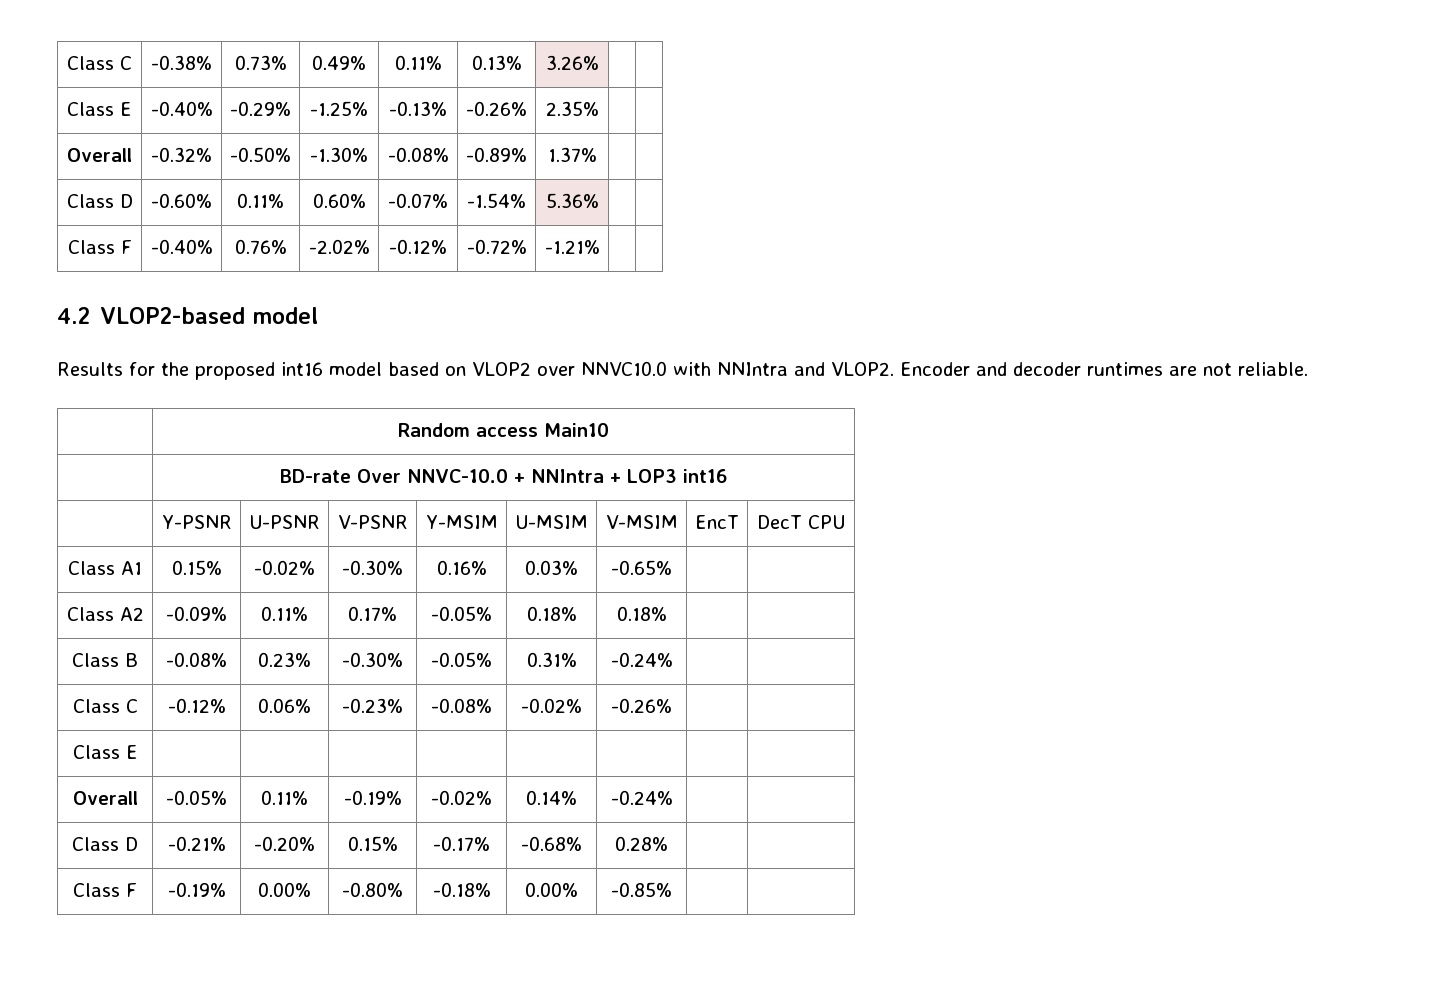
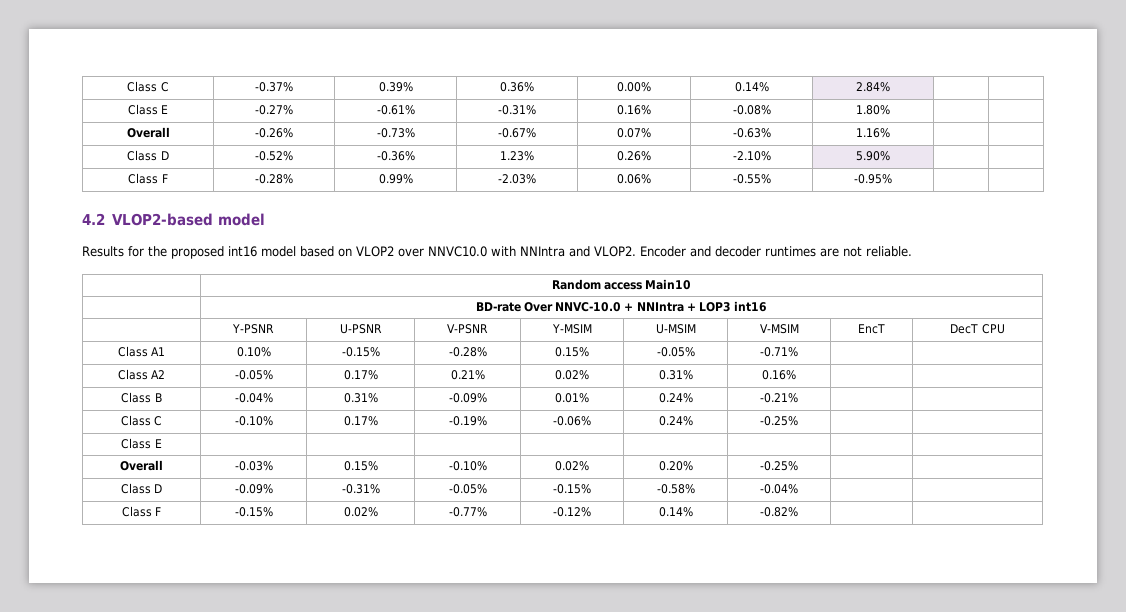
- Class C | -0.38% | 0.73% | 0.49% | 0.11% | 0.13% | 3.26% | |
- Class E | -0.40% | -0.29% | -1.25% | -0.13% | -0.26% | 2.35% | |
- Overall | -0.32% | -0.50% | -1.30% | -0.08% | -0.89% | 1.37% | |
- Class D | -0.60% | 0.11% | 0.60% | -0.07% | -1.54% | 5.36% | |
- Class F | -0.40% | 0.76% | -2.02% | -0.12% | -0.72% | -1.21% | |
+ Class C | -0.37% | 0.39% | 0.36% | 0.00% | 0.14% | 2.84% | |
+ Class E | -0.27% | -0.61% | -0.31% | 0.16% | -0.08% | 1.80% | |
+ Overall | -0.26% | -0.73% | -0.67% | 0.07% | -0.63% | 1.16% | |
+ Class D | -0.52% | -0.36% | 1.23% | 0.26% | -2.10% | 5.90% | |
+ Class F | -0.28% | 0.99% | -2.03% | 0.06% | -0.55% | -0.95% | |
- Class A1 | 0.15% | -0.02% | -0.30% | 0.16% | 0.03% | -0.65% | |
+ Class A1 | 0.10% | -0.15% | -0.28% | 0.15% | -0.05% | -0.71% | |
- Class A2 | -0.09% | 0.11% | 0.17% | -0.05% | 0.18% | 0.18% | |
- Class B | -0.08% | 0.23% | -0.30% | -0.05% | 0.31% | -0.24% | |
- Class C | -0.12% | 0.06% | -0.23% | -0.08% | -0.02% | -0.26% | |
+ Class A2 | -0.05% | 0.17% | 0.21% | 0.02% | 0.31% | 0.16% | |
+ Class B | -0.04% | 0.31% | -0.09% | 0.01% | 0.24% | -0.21% | |
+ Class C | -0.10% | 0.17% | -0.19% | -0.06% | 0.24% | -0.25% | |
  Class E | | | | | | | |
- Overall | -0.05% | 0.11% | -0.19% | -0.02% | 0.14% | -0.24% | |
- Class D | -0.21% | -0.20% | 0.15% | -0.17% | -0.68% | 0.28% | |
- Class F | -0.19% | 0.00% | -0.80% | -0.18% | 0.00% | -0.85% | |
+ Overall | -0.03% | 0.15% | -0.10% | 0.02% | 0.20% | -0.25% | |
+ Class D | -0.09% | -0.31% | -0.05% | -0.15% | -0.58% | -0.04% | |
+ Class F | -0.15% | 0.02% | -0.77% | -0.12% | 0.14% | -0.82% | |

